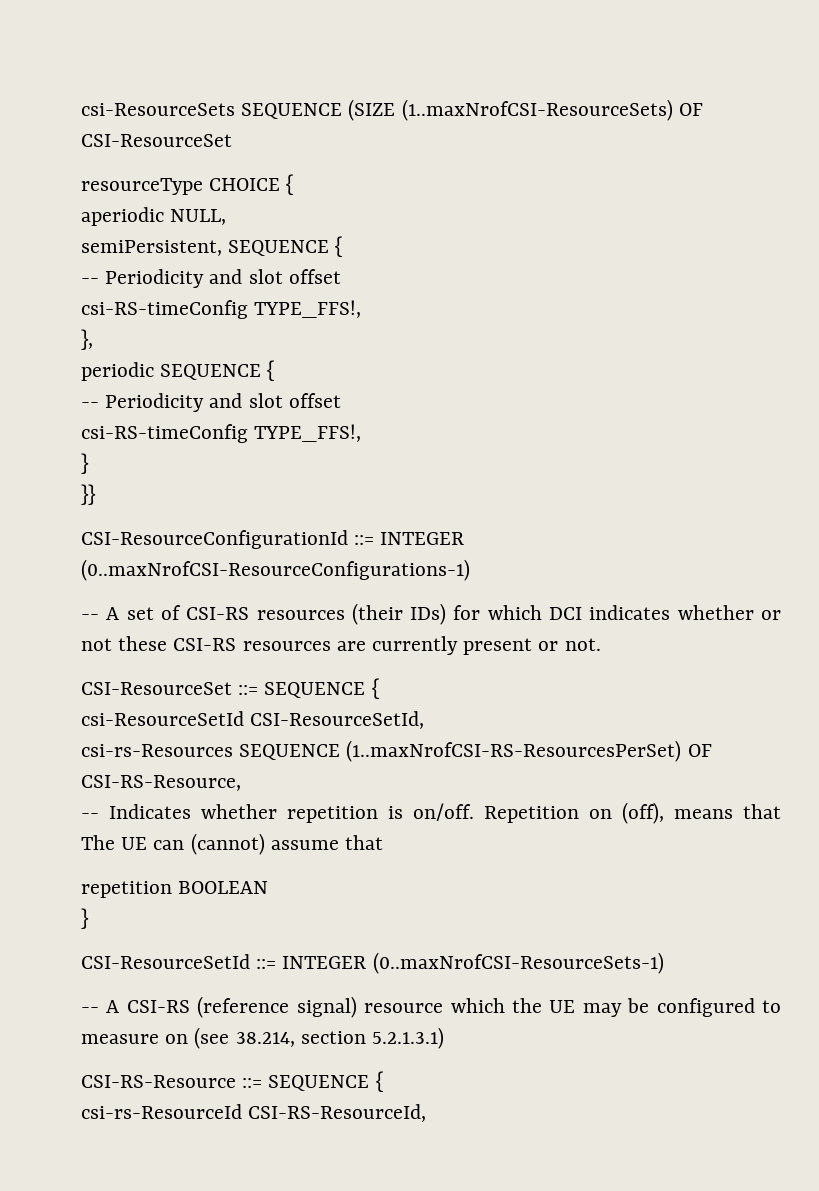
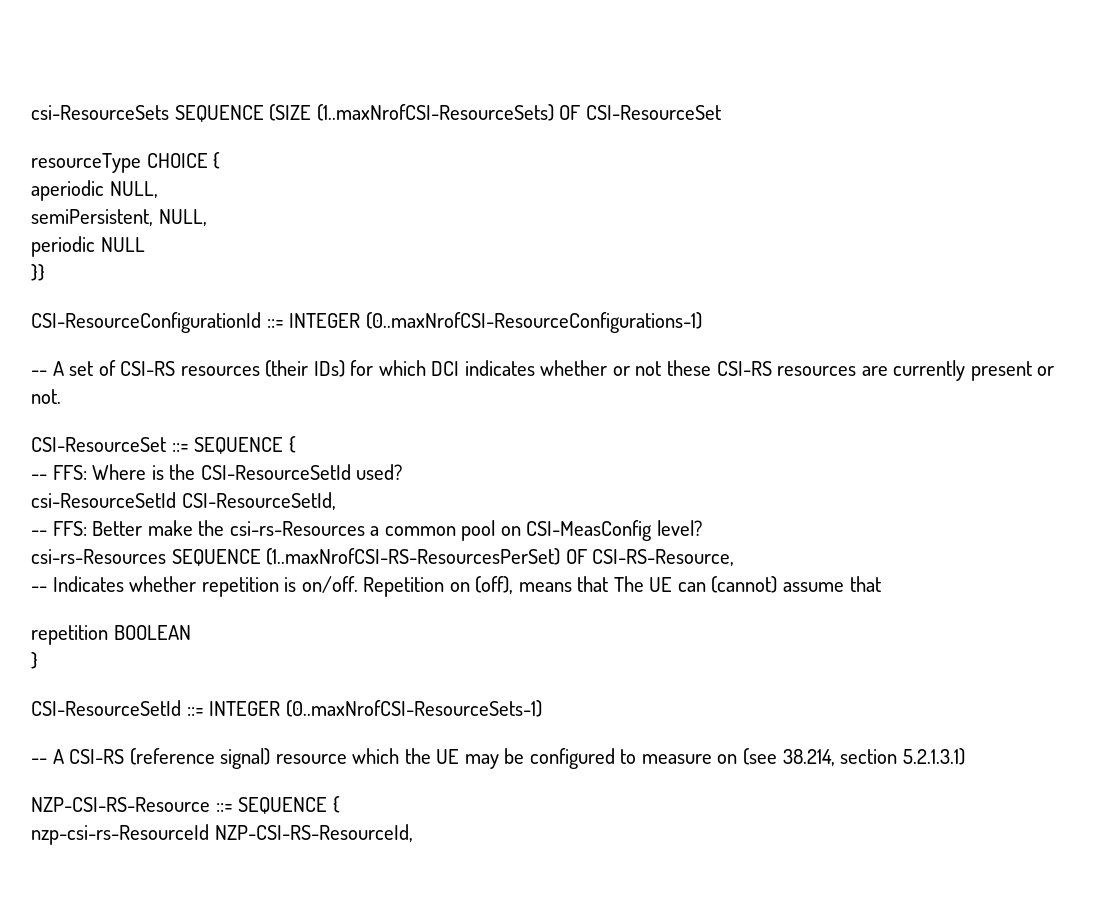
- semiPersistent, SEQUENCE {
- -- Periodicity and slot offset
- csi-RS-timeConfig TYPE_FFS!,
- },
- periodic SEQUENCE {
- -- Periodicity and slot offset
- csi-RS-timeConfig TYPE_FFS!,
- }
+ semiPersistent, NULL,
+ periodic NULL
+ -- FFS: Where is the CSI-ResourceSetId used?
  csi-ResourceSetId CSI-ResourceSetId,
+ -- FFS: Better make the csi-rs-Resources a common pool on CSI-MeasConfig level?
- CSI-RS-Resource ::= SEQUENCE {
- csi-rs-ResourceId CSI-RS-ResourceId,
+ NZP-CSI-RS-Resource ::= SEQUENCE {
+ nzp-csi-rs-ResourceId NZP-CSI-RS-ResourceId,

